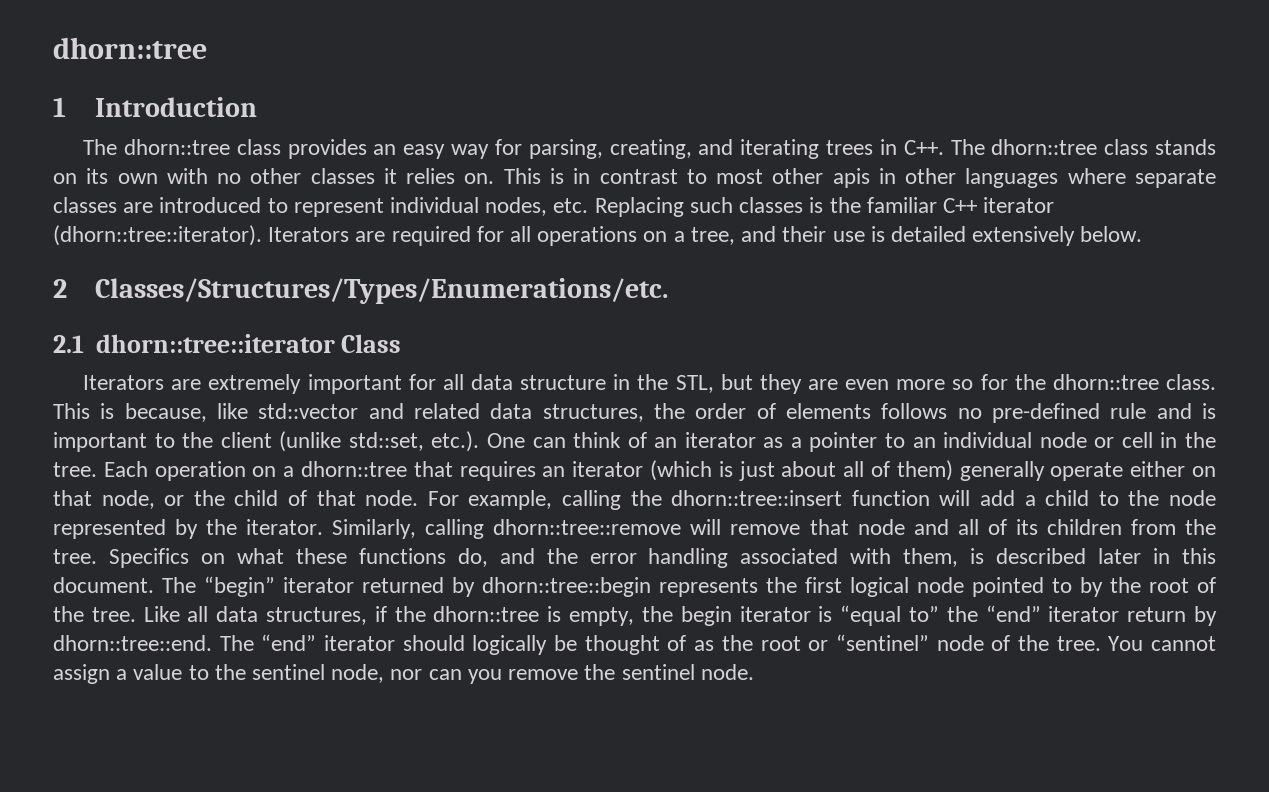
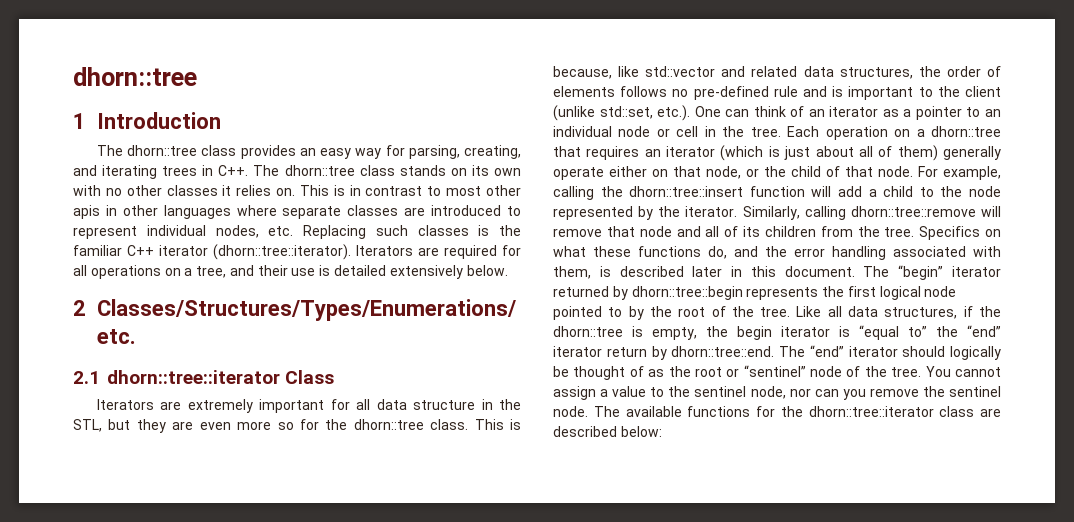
+ The available functions for the dhorn::tree::iterator class are described below:

